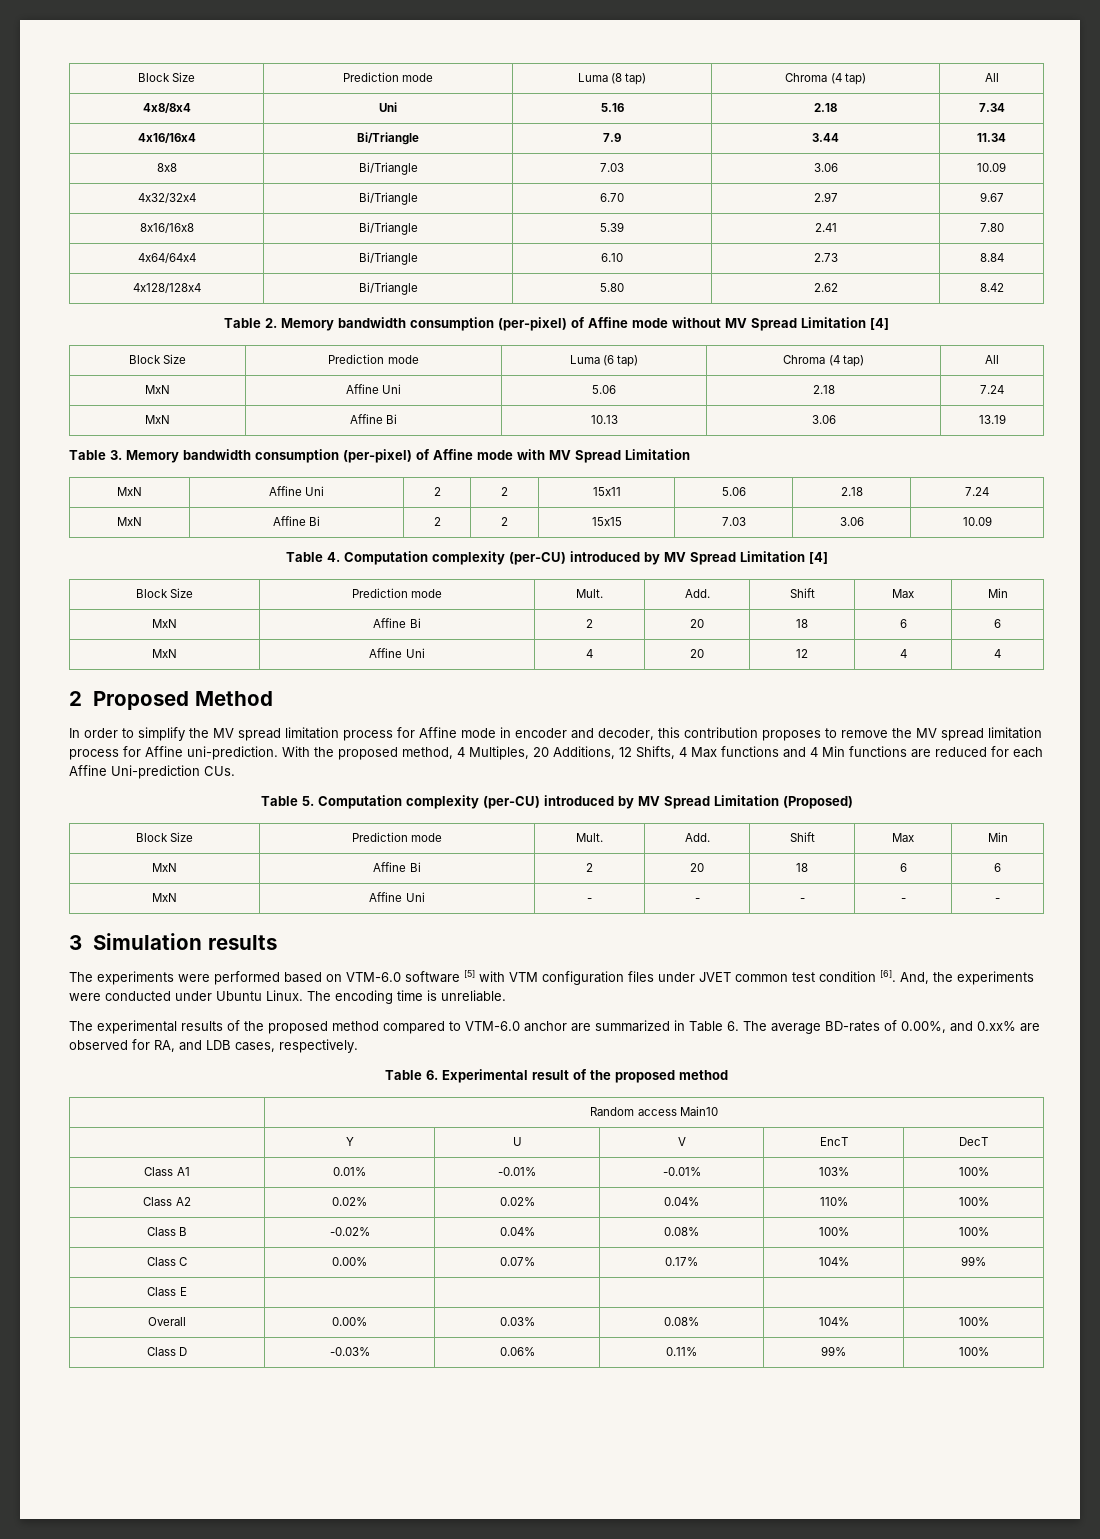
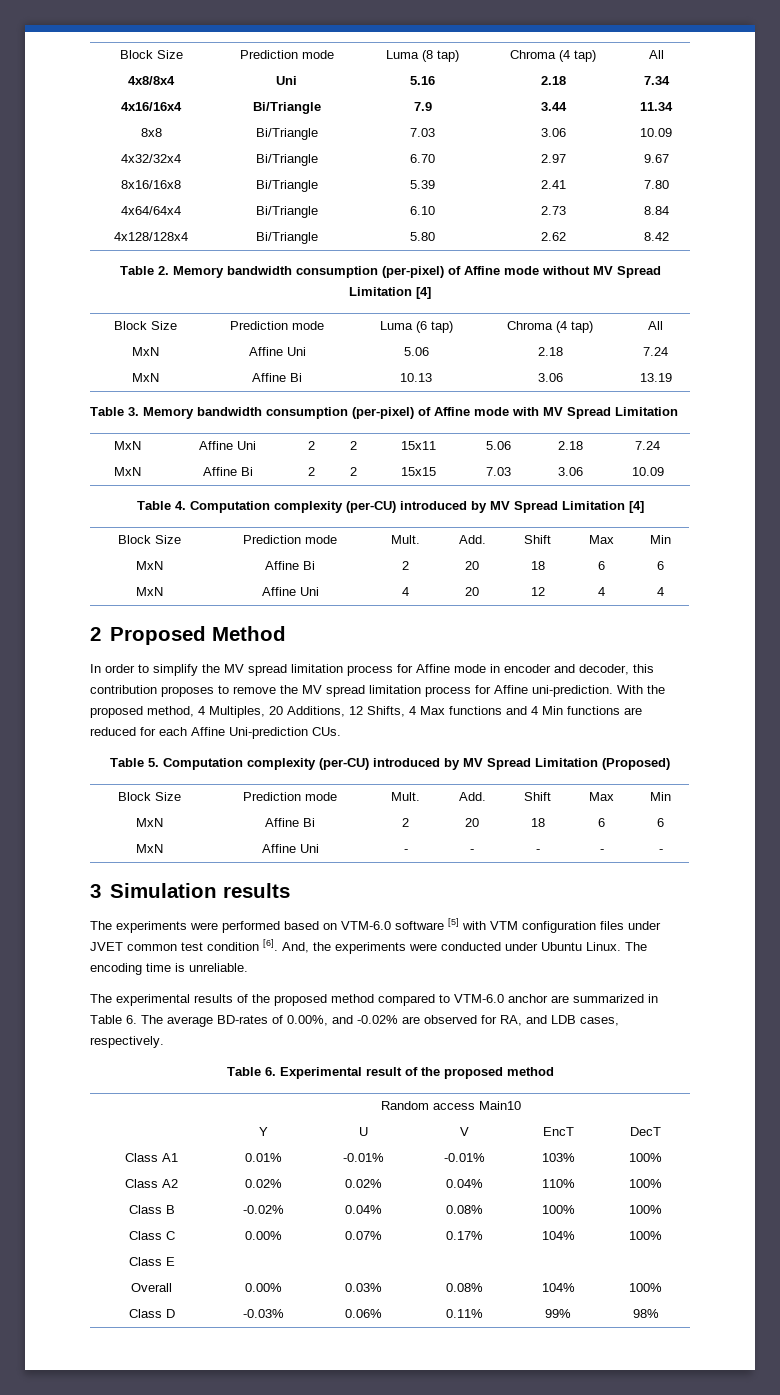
- The experimental results of the proposed method compared to VTM-6.0 anchor are summarized in Table 6. The average BD-rates of 0.00%, and 0.xx% are observed for RA, and LDB cases, respectively.
+ The experimental results of the proposed method compared to VTM-6.0 anchor are summarized in Table 6. The average BD-rates of 0.00%, and -0.02% are observed for RA, and LDB cases, respectively.
- Class C | 0.00% | 0.07% | 0.17% | 104% | 99%
+ Class C | 0.00% | 0.07% | 0.17% | 104% | 100%
- Class D | -0.03% | 0.06% | 0.11% | 99% | 100%
+ Class D | -0.03% | 0.06% | 0.11% | 99% | 98%

